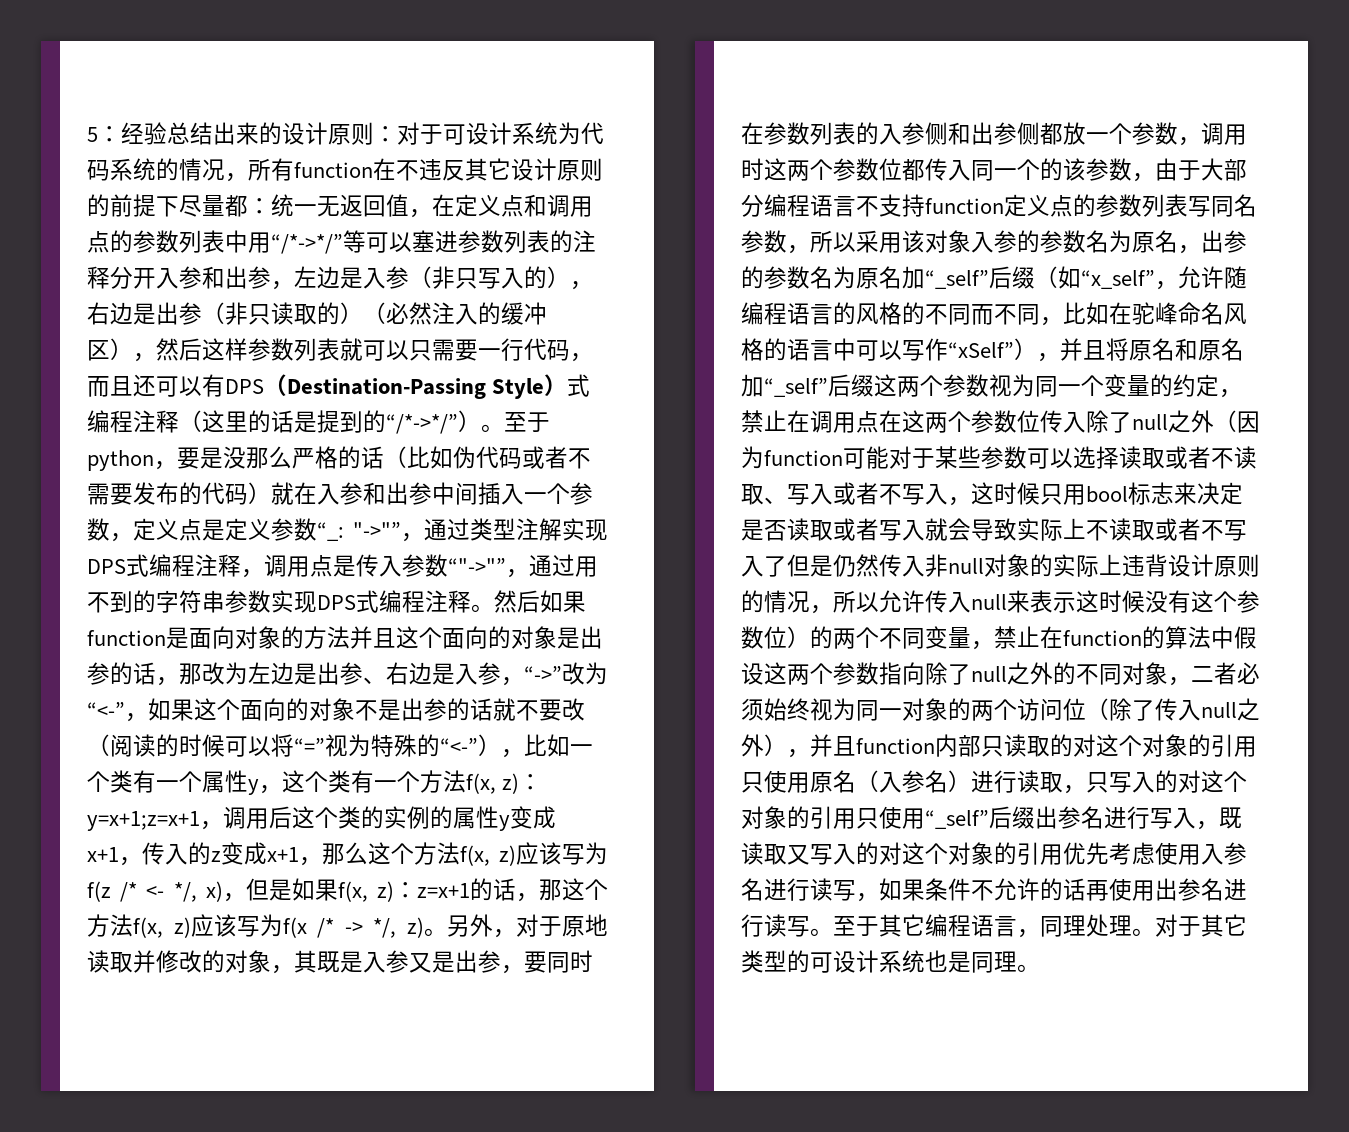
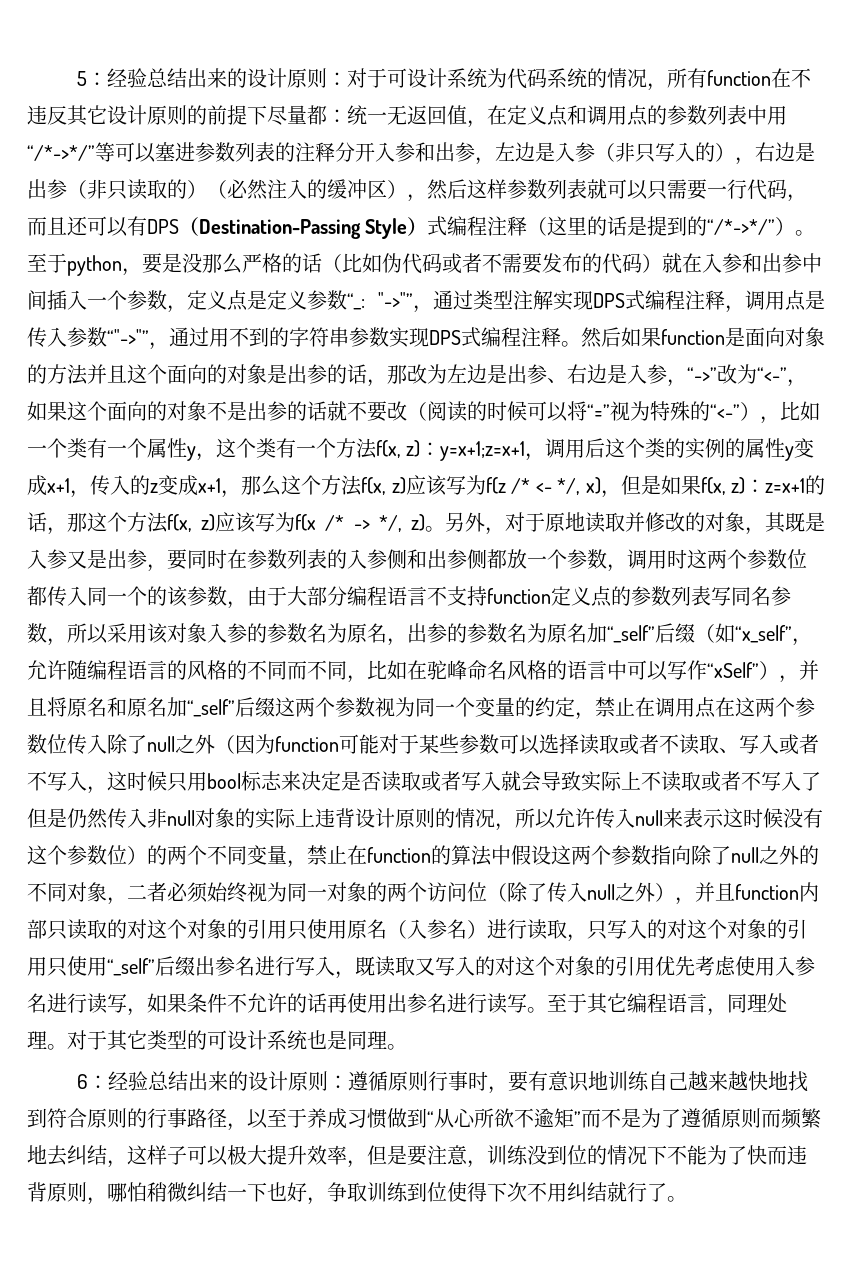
+ 6：经验总结出来的设计原则：遵循原则行事时，要有意识地训练自己越来越快地找到符合原则的行事路径，以至于养成习惯做到“从心所欲不逾矩”而不是为了遵循原则而频繁地去纠结，这样子可以极大提升效率，但是要注意，训练没到位的情况下不能为了快而违背原则，哪怕稍微纠结一下也好，争取训练到位使得下次不用纠结就行了。

